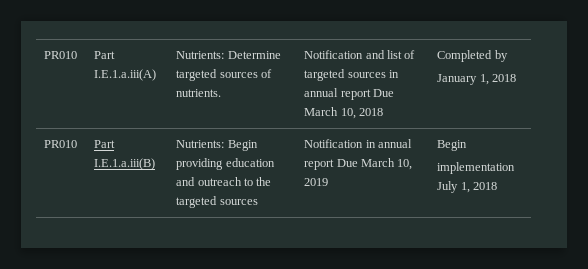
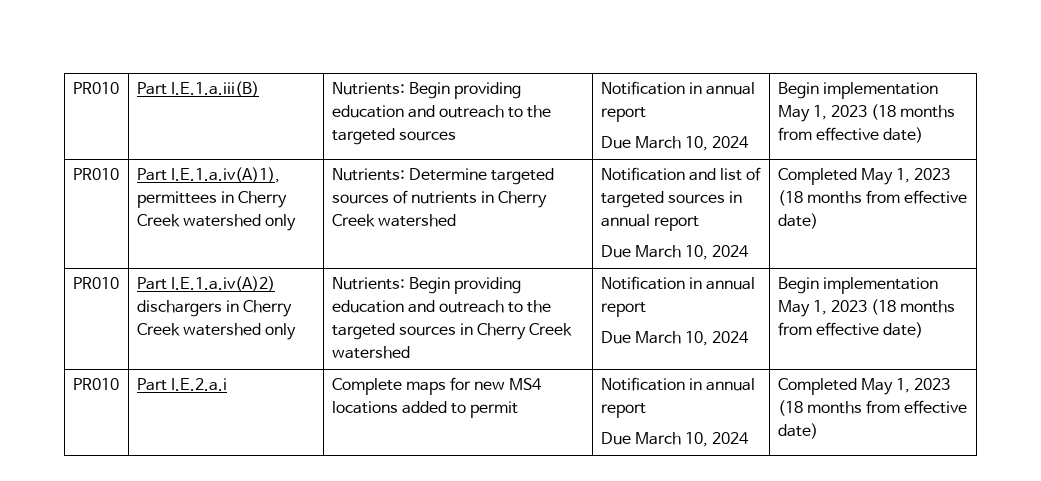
- PR010 | Part I.E.1.a.iii(A) | Nutrients: Determine targeted sources of nutrients. | Notification and list of targeted sources in annual report Due March 10, 2018 | Completed by
- January 1, 2018
- PR010 | Part I.E.1.a.iii(B) | Nutrients: Begin providing education and outreach to the targeted sources | Notification in annual report Due March 10, 2019 | Begin
- implementation July 1, 2018
+ PR010 | Part I.E.1.a.iii(B) | Nutrients: Begin providing education and outreach to the targeted sources | Notification in annual report
+ Due March 10, 2024 | Begin implementation May 1, 2023 (18 months from effective date)
+ PR010 | Part I.E.1.a.iv(A)1), permittees in Cherry Creek watershed only | Nutrients: Determine targeted sources of nutrients in Cherry Creek watershed | Notification and list of targeted sources in annual report
+ Due March 10, 2024 | Completed May 1, 2023 (18 months from effective date)
+ PR010 | Part I.E.1.a.iv(A)2) dischargers in Cherry Creek watershed only | Nutrients: Begin providing education and outreach to the targeted sources in Cherry Creek watershed | Notification in annual report
+ Due March 10, 2024 | Begin implementation May 1, 2023 (18 months from effective date)
+ PR010 | Part I.E.2.a.i | Complete maps for new MS4 locations added to permit | Notification in annual report
+ Due March 10, 2024 | Completed May 1, 2023 (18 months from effective date)

